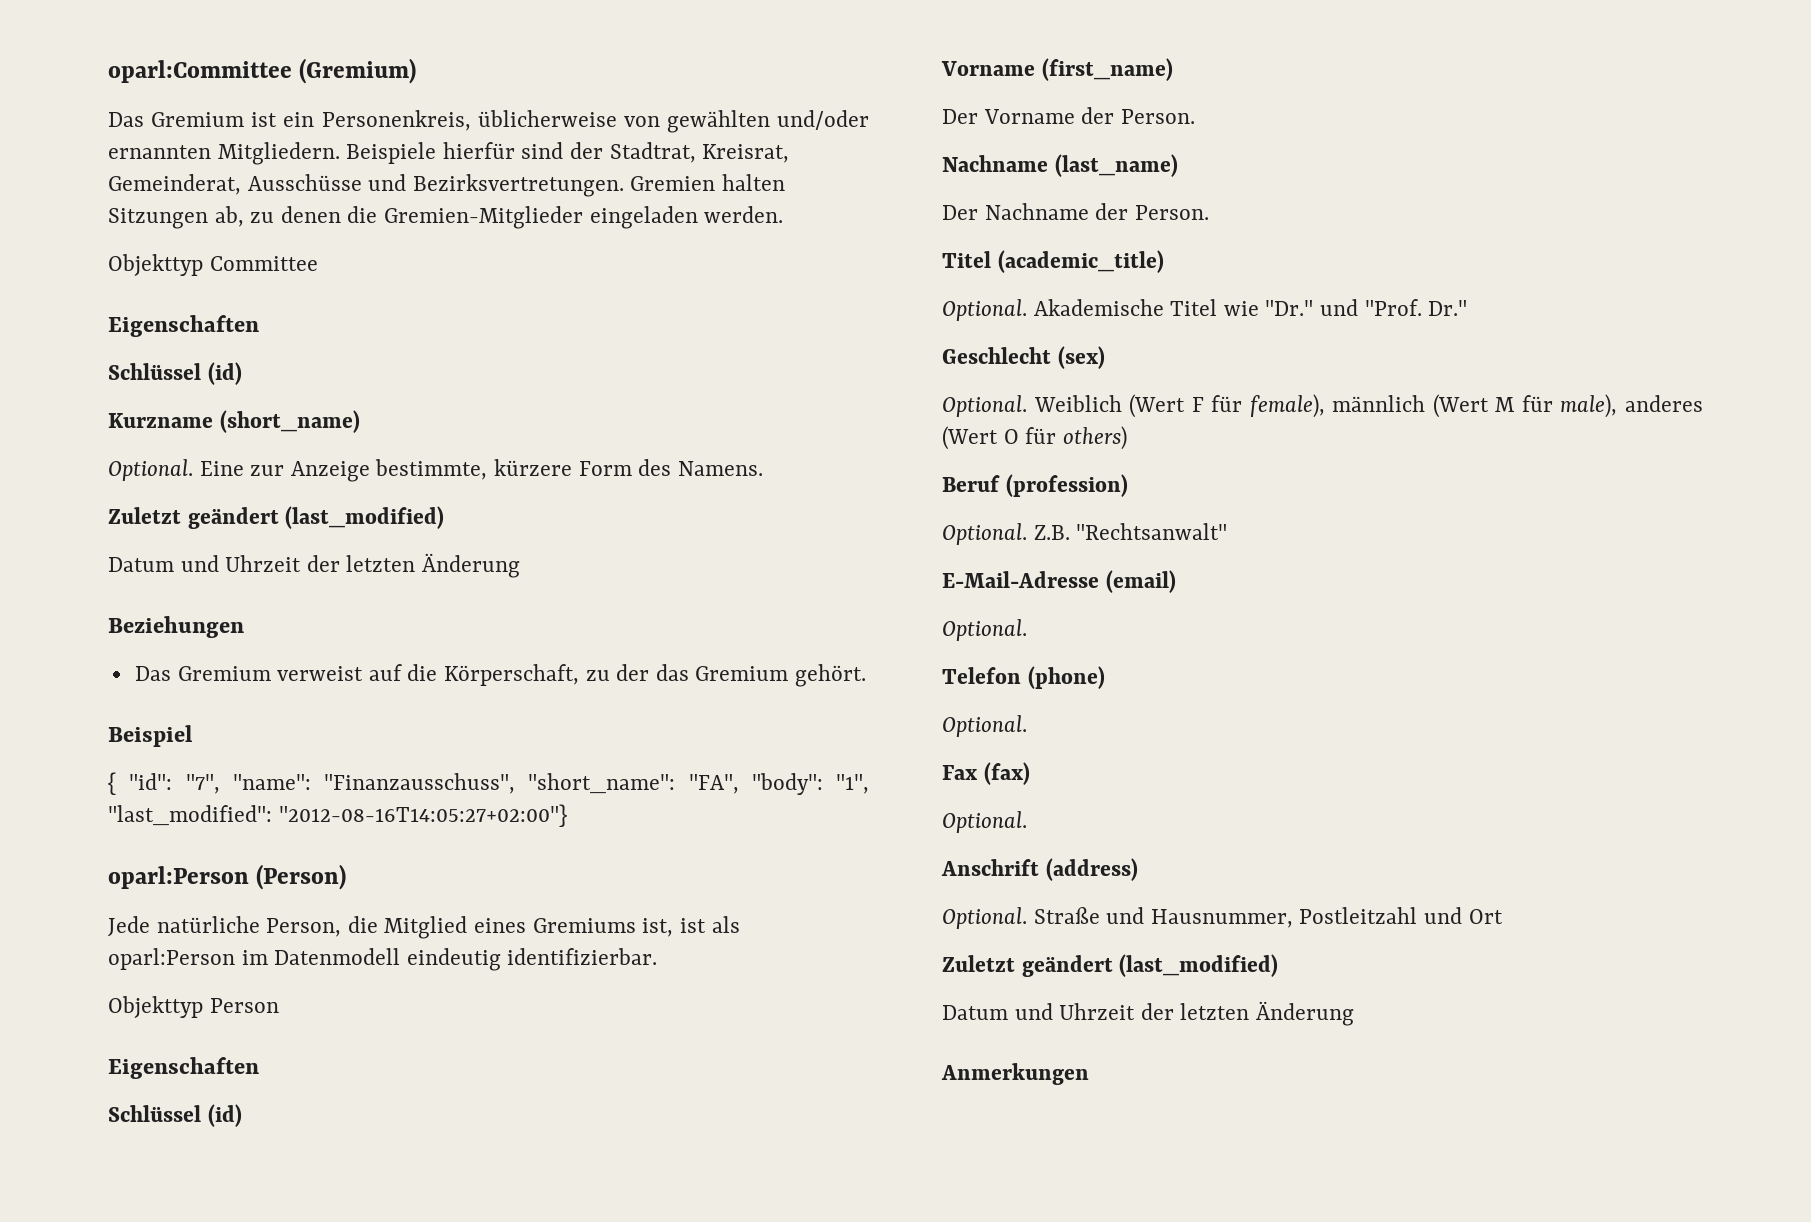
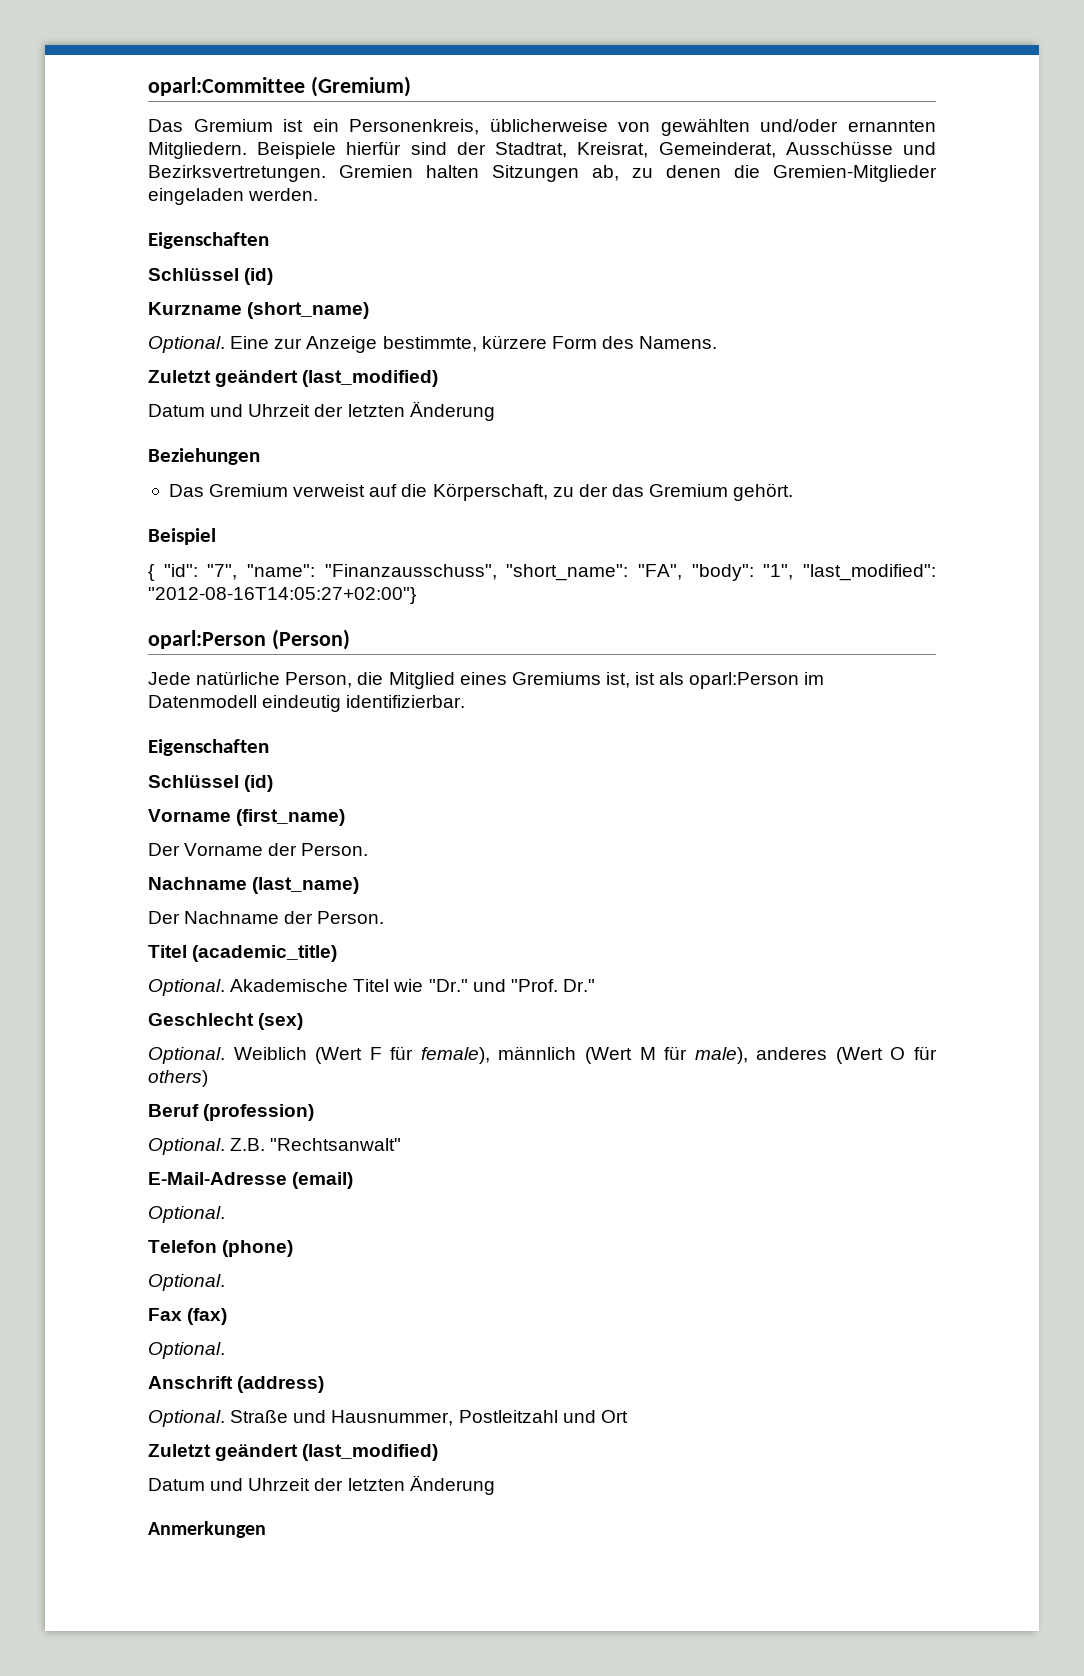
- Objekttyp Committee
- Objekttyp Person

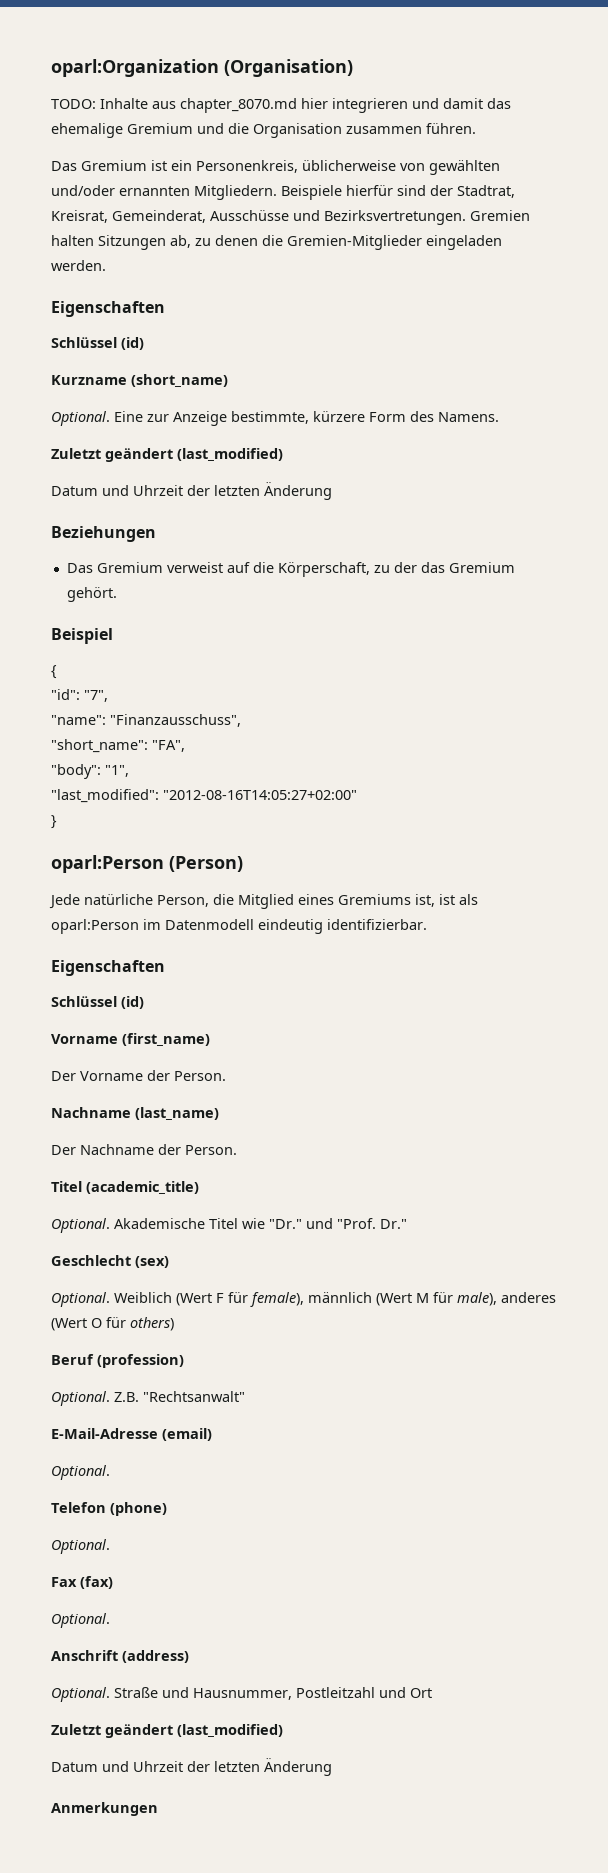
- oparl:Committee (Gremium)
+ oparl:Organization (Organisation)
+ TODO: Inhalte aus chapter_8070.md hier integrieren und damit das ehemalige Gremium und die Organisation zusammen führen.
- { "id": "7", "name": "Finanzausschuss", "short_name": "FA", "body": "1", "last_modified": "2012-08-16T14:05:27+02:00"}
+ {
+ "id": "7",
+ "name": "Finanzausschuss",
+ "short_name": "FA",
+ "body": "1",
+ "last_modified": "2012-08-16T14:05:27+02:00"
+ }

